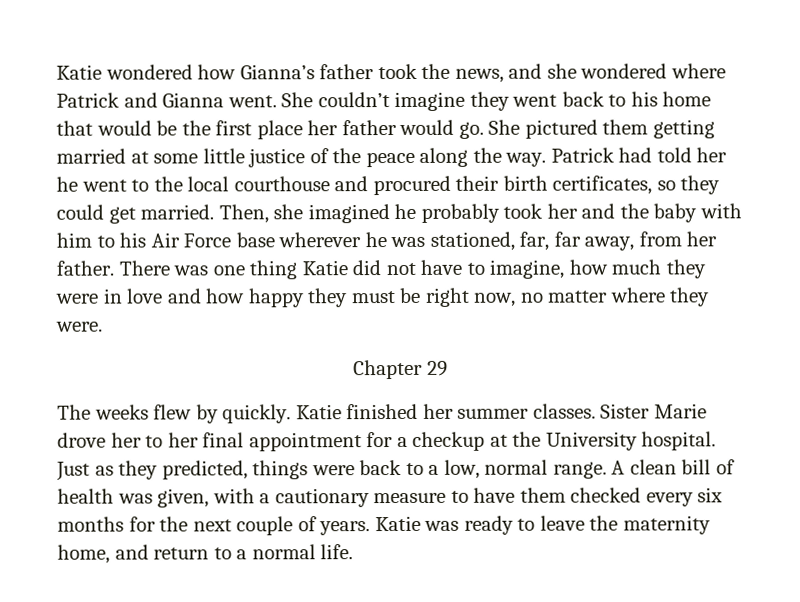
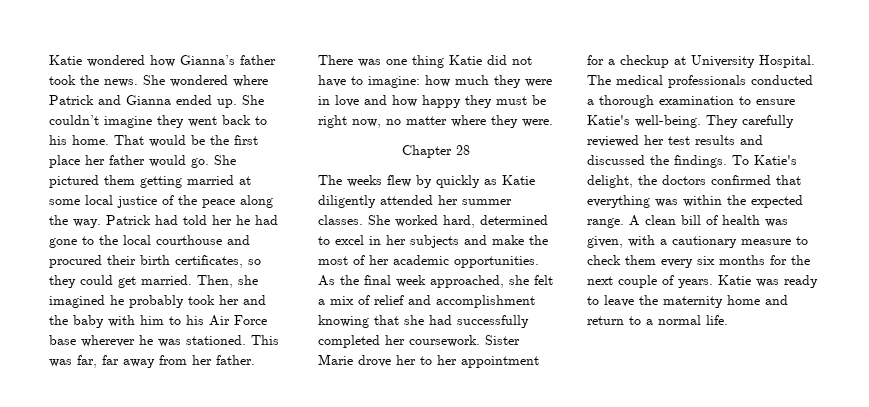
- Katie wondered how Gianna’s father took the news, and she wondered where Patrick and Gianna went.
+ Katie wondered how Gianna’s father took the news. She wondered where Patrick and Gianna ended up.
- She couldn’t imagine they went back to his home that would be the first place her father would go.
+ She couldn’t imagine they went back to his home. That would be the first place her father would go.
- She pictured them getting married at some little justice of the peace along the way.
+ She pictured them getting married at some local justice of the peace along the way.
- Patrick had told her he went to the local courthouse and procured their birth certificates, so they could get married.
+ Patrick had told her he had gone to the local courthouse and procured their birth certificates, so they could get married.
- Then, she imagined he probably took her and the baby with him to his Air Force base wherever he was stationed, far, far away, from her father.
+ Then, she imagined he probably took her and the baby with him to his Air Force base wherever he was stationed. This was far, far away from her father.
- There was one thing Katie did not have to imagine, how much they were in love and how happy they must be right now, no matter where they were.
+ There was one thing Katie did not have to imagine: how much they were in love and how happy they must be right now, no matter where they were.
- Chapter 29
+ Chapter 28
- The weeks flew by quickly. Katie finished her summer classes.
+ The weeks flew by quickly as Katie diligently attended her summer classes. She worked hard, determined to excel in her subjects and make the most of her academic opportunities. As the final week approached, she felt a mix of relief and accomplishment knowing that she had successfully completed her coursework.
- Sister Marie drove her to her final appointment for a checkup at the University hospital. Just as they predicted, things were back to a low, normal range.
+ Sister Marie drove her to her appointment for a checkup at University Hospital. The medical professionals conducted a thorough examination to ensure Katie's well-being. They carefully reviewed her test results and discussed the findings. To Katie's delight, the doctors confirmed that everything was within the expected range.
- A clean bill of health was given, with a cautionary measure to have them checked every six months for the next couple of years.
+ A clean bill of health was given, with a cautionary measure to check them every six months for the next couple of years.
- Katie was ready to leave the maternity home, and return to a normal life.
+ Katie was ready to leave the maternity home and return to a normal life.

